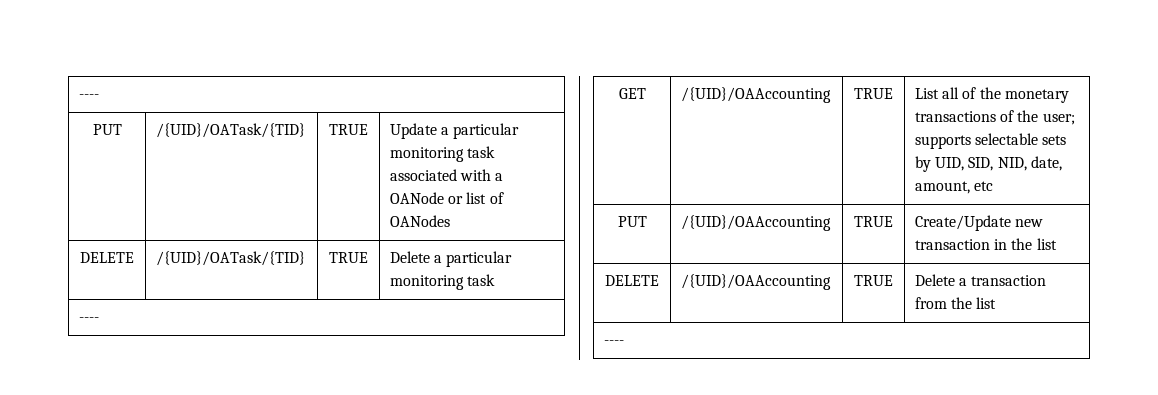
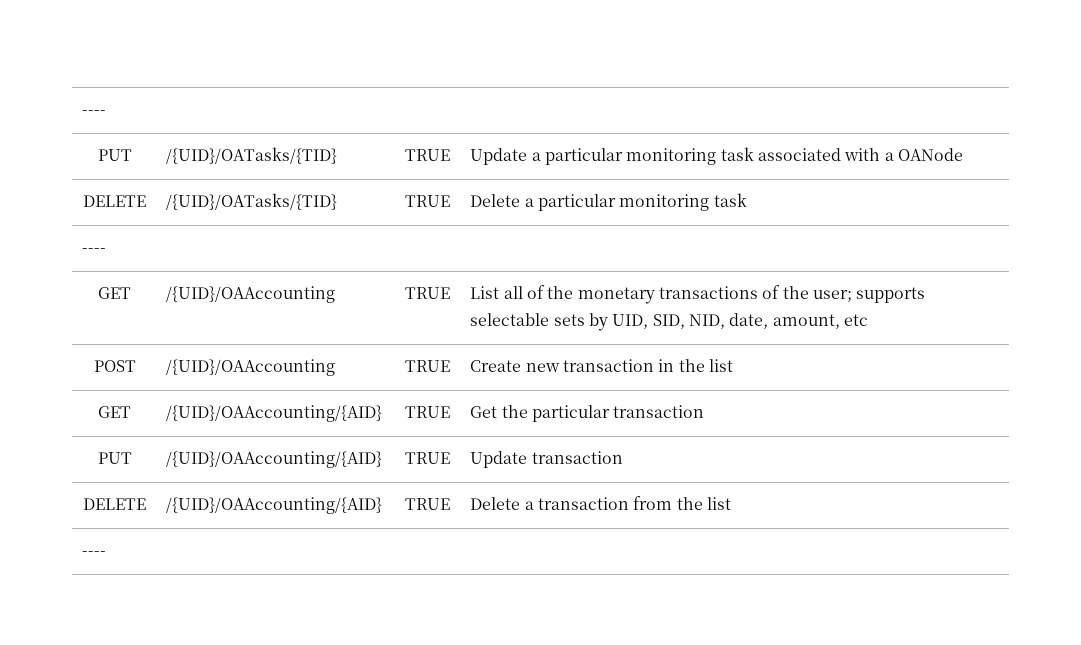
- PUT | /{UID}/OATask/{TID} | TRUE | Update a particular monitoring task associated with a OANode or list of OANodes
- DELETE | /{UID}/OATask/{TID} | TRUE | Delete a particular monitoring task
+ PUT | /{UID}/OATasks/{TID} | TRUE | Update a particular monitoring task associated with a OANode
+ DELETE | /{UID}/OATasks/{TID} | TRUE | Delete a particular monitoring task
- PUT | /{UID}/OAAccounting | TRUE | Create/Update new transaction in the list
+ POST | /{UID}/OAAccounting | TRUE | Create new transaction in the list
- DELETE | /{UID}/OAAccounting | TRUE | Delete a transaction from the list
+ GET | /{UID}/OAAccounting/{AID} | TRUE | Get the particular transaction
+ PUT | /{UID}/OAAccounting/{AID} | TRUE | Update transaction
+ DELETE | /{UID}/OAAccounting/{AID} | TRUE | Delete a transaction from the list

